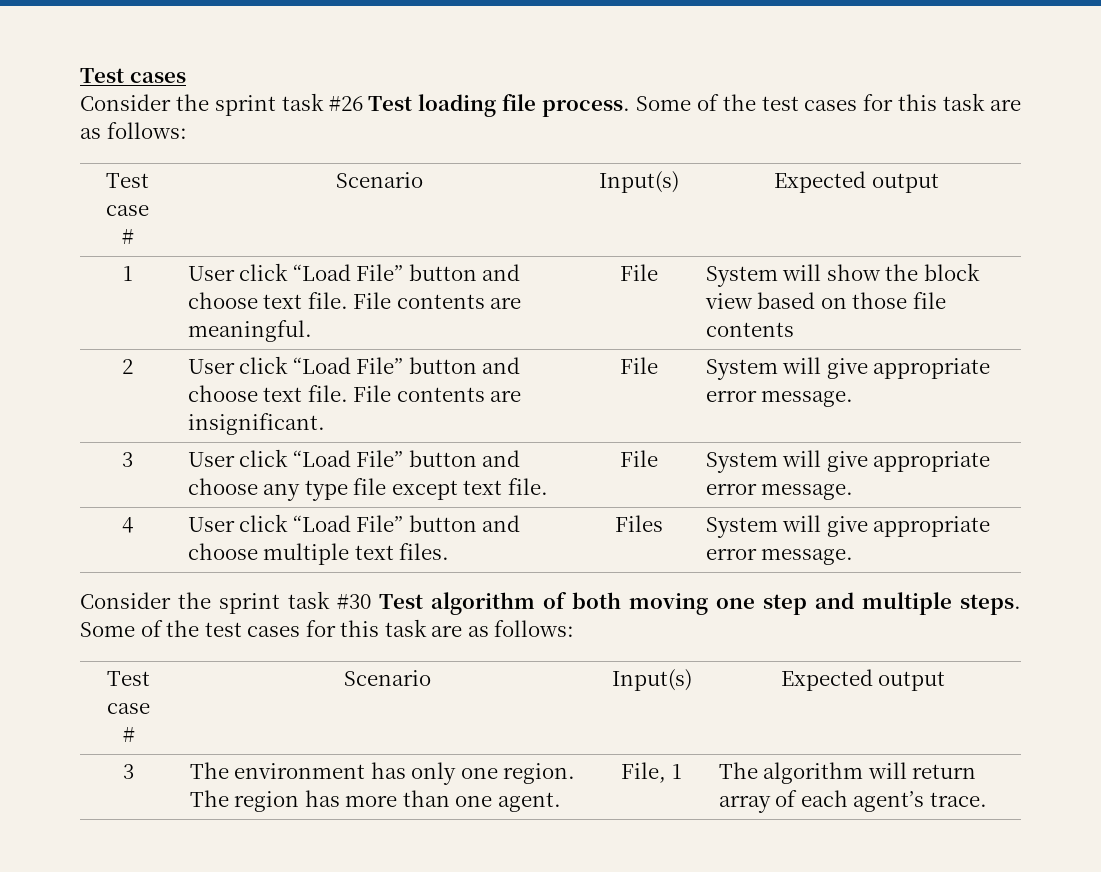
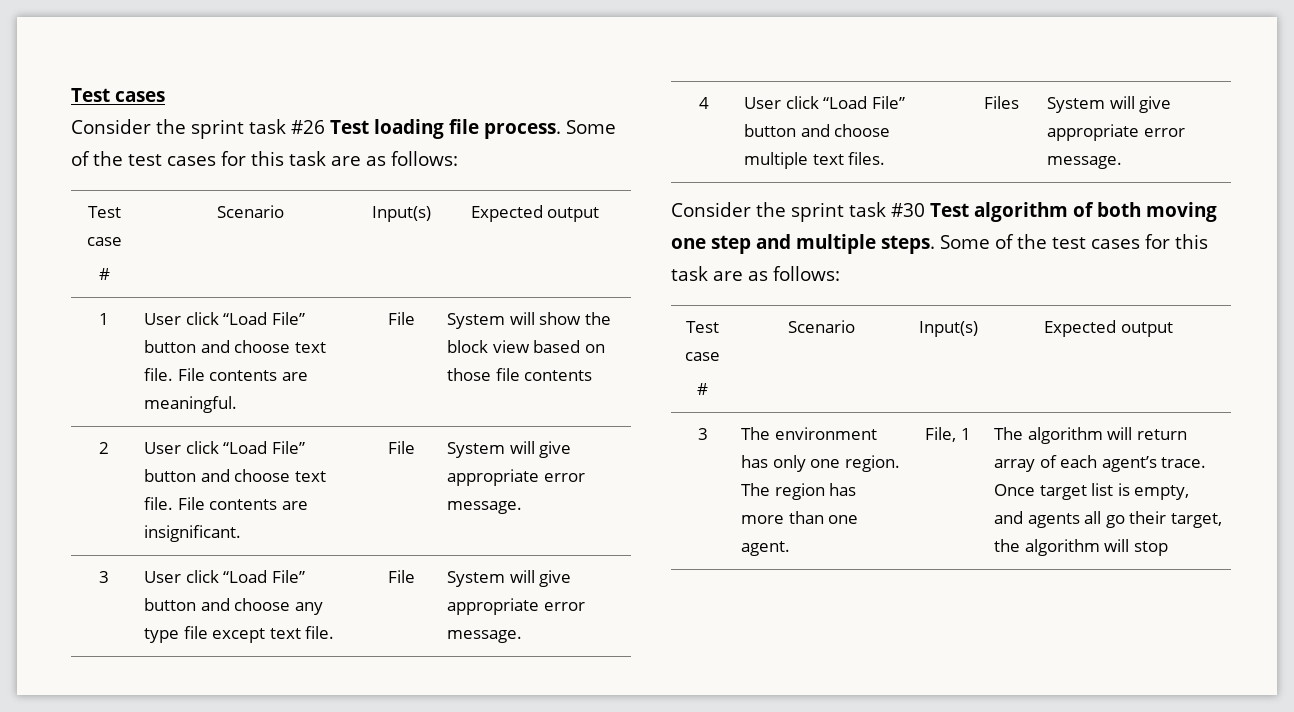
- 3 | The environment has only one region. The region has more than one agent. | File, 1 | The algorithm will return array of each agent’s trace.
+ 3 | The environment has only one region. The region has more than one agent. | File, 1 | The algorithm will return array of each agent’s trace. Once target list is empty, and agents all go their target, the algorithm will stop

